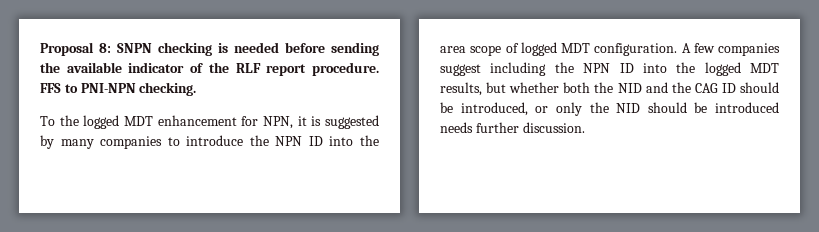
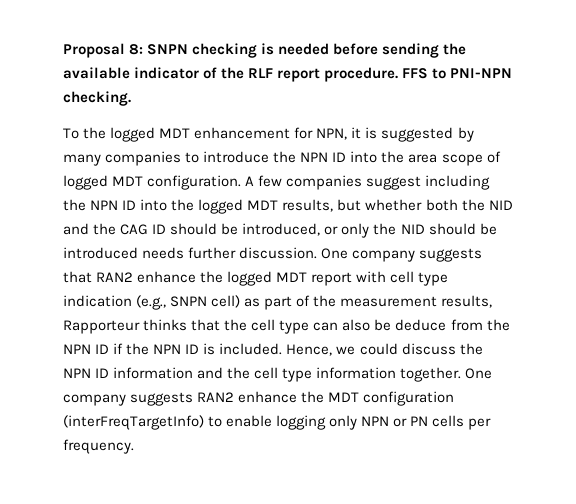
+ One company suggests that RAN2 enhance the logged MDT report with cell type indication (e.g., SNPN cell) as part of the measurement results, Rapporteur thinks that the cell type can also be deduce from the NPN ID if the NPN ID is included. Hence, we could discuss the NPN ID information and the cell type information together. One company suggests RAN2 enhance the MDT configuration (interFreqTargetInfo) to enable logging only NPN or PN cells per frequency.

